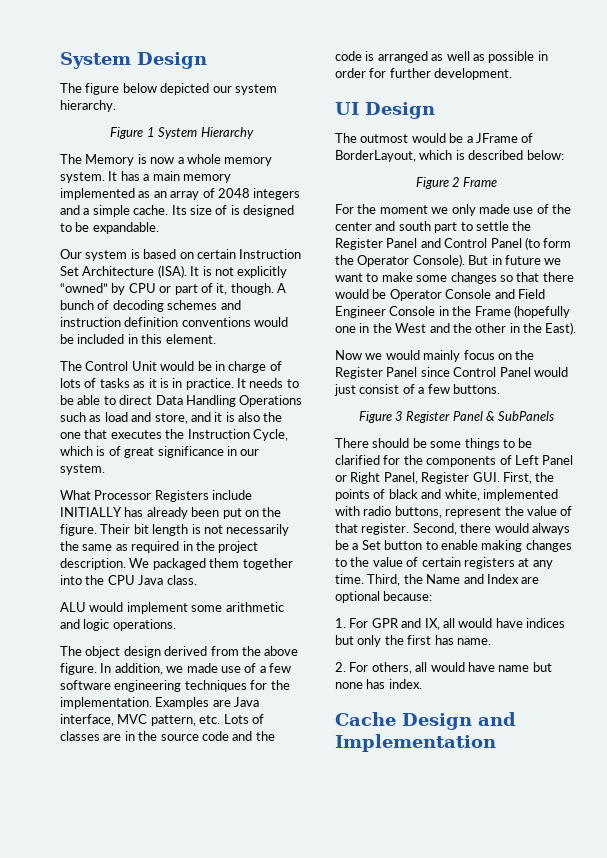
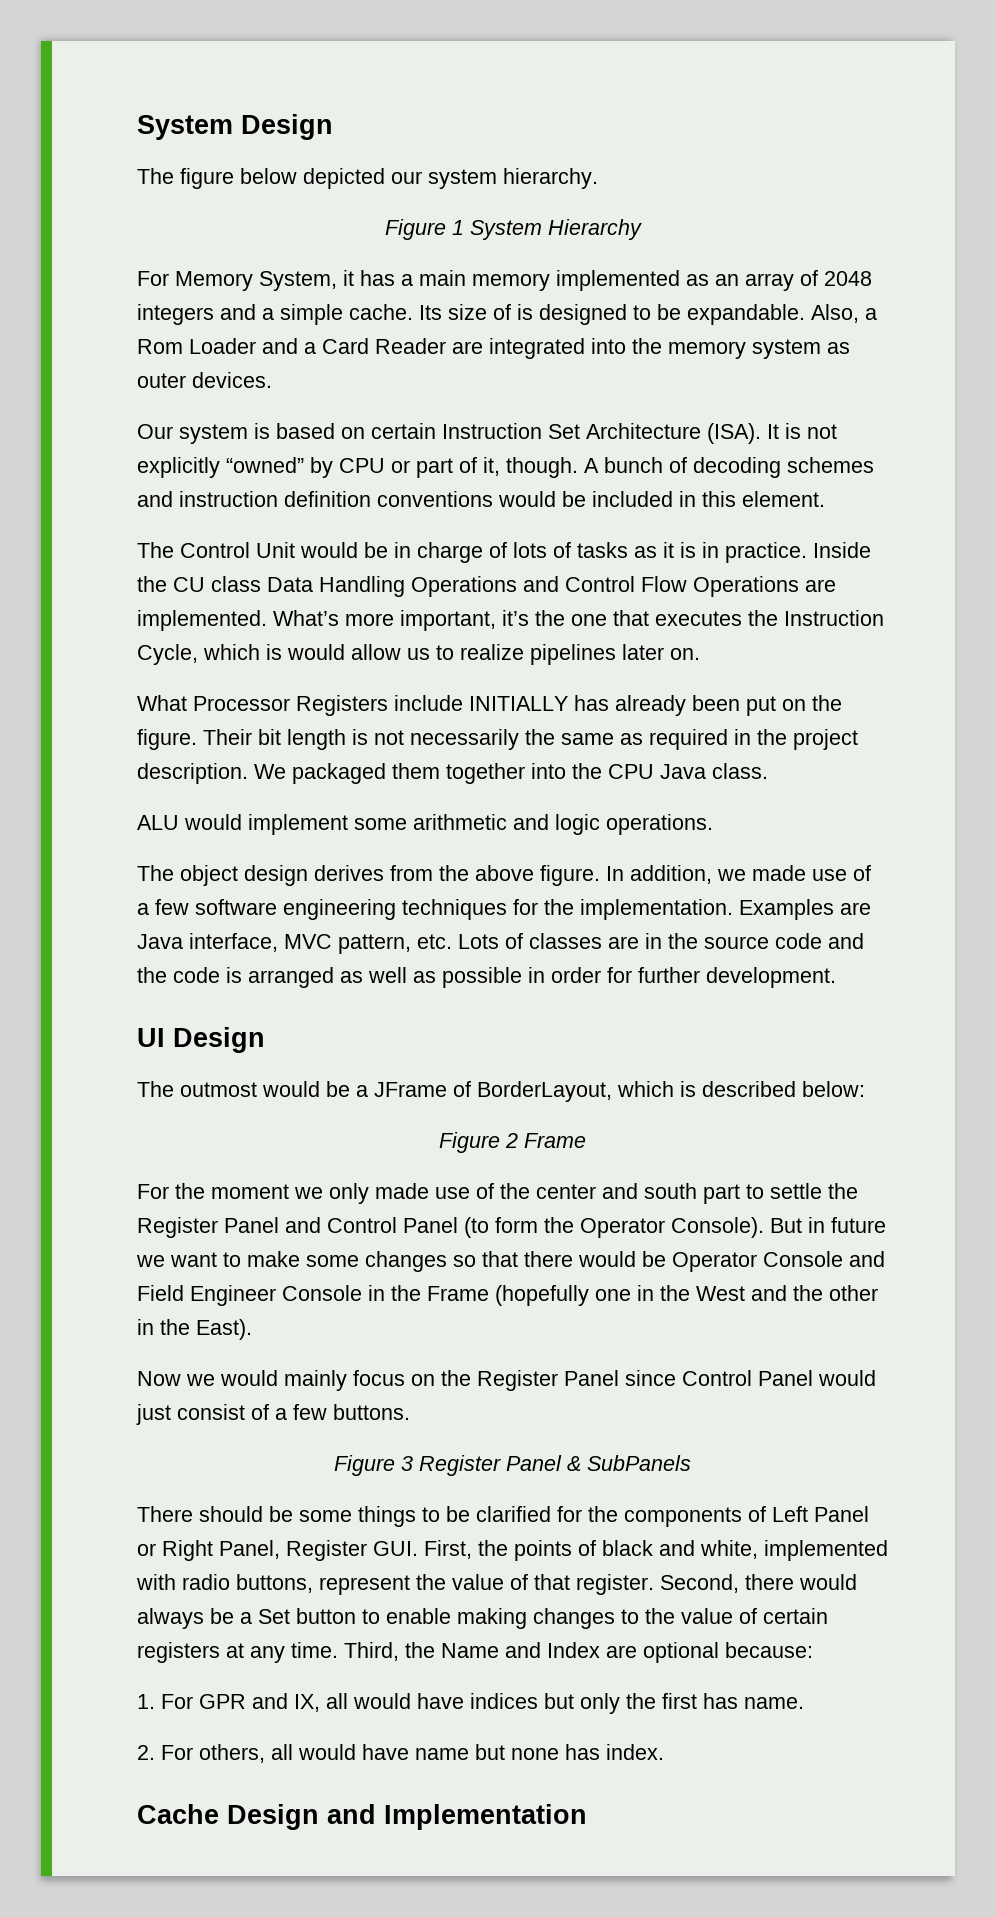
- The Memory is now a whole memory system. It has a main memory implemented as an array of 2048 integers and a simple cache.
+ For Memory System, it has a main memory implemented as an array of 2048 integers and a simple cache.
+ Also, a Rom Loader and a Card Reader are integrated into the memory system as outer devices.
- It needs to be able to direct Data Handling Operations such as load and store, and it is also the one that executes the Instruction Cycle, which is of great significance in our system.
+ Inside the CU class Data Handling Operations and Control Flow Operations are implemented. What’s more important, it’s the one that executes the Instruction Cycle, which is would allow us to realize pipelines later on.
- The object design derived from the above figure.
+ The object design derives from the above figure.

